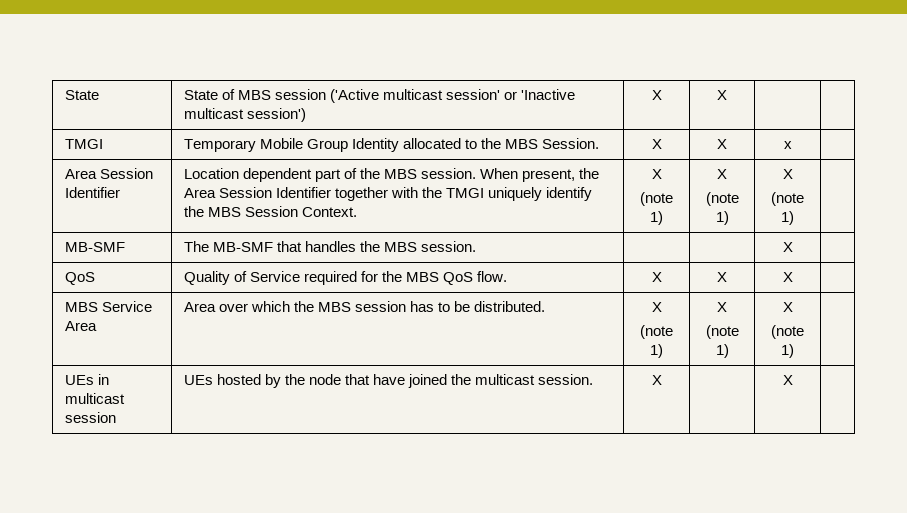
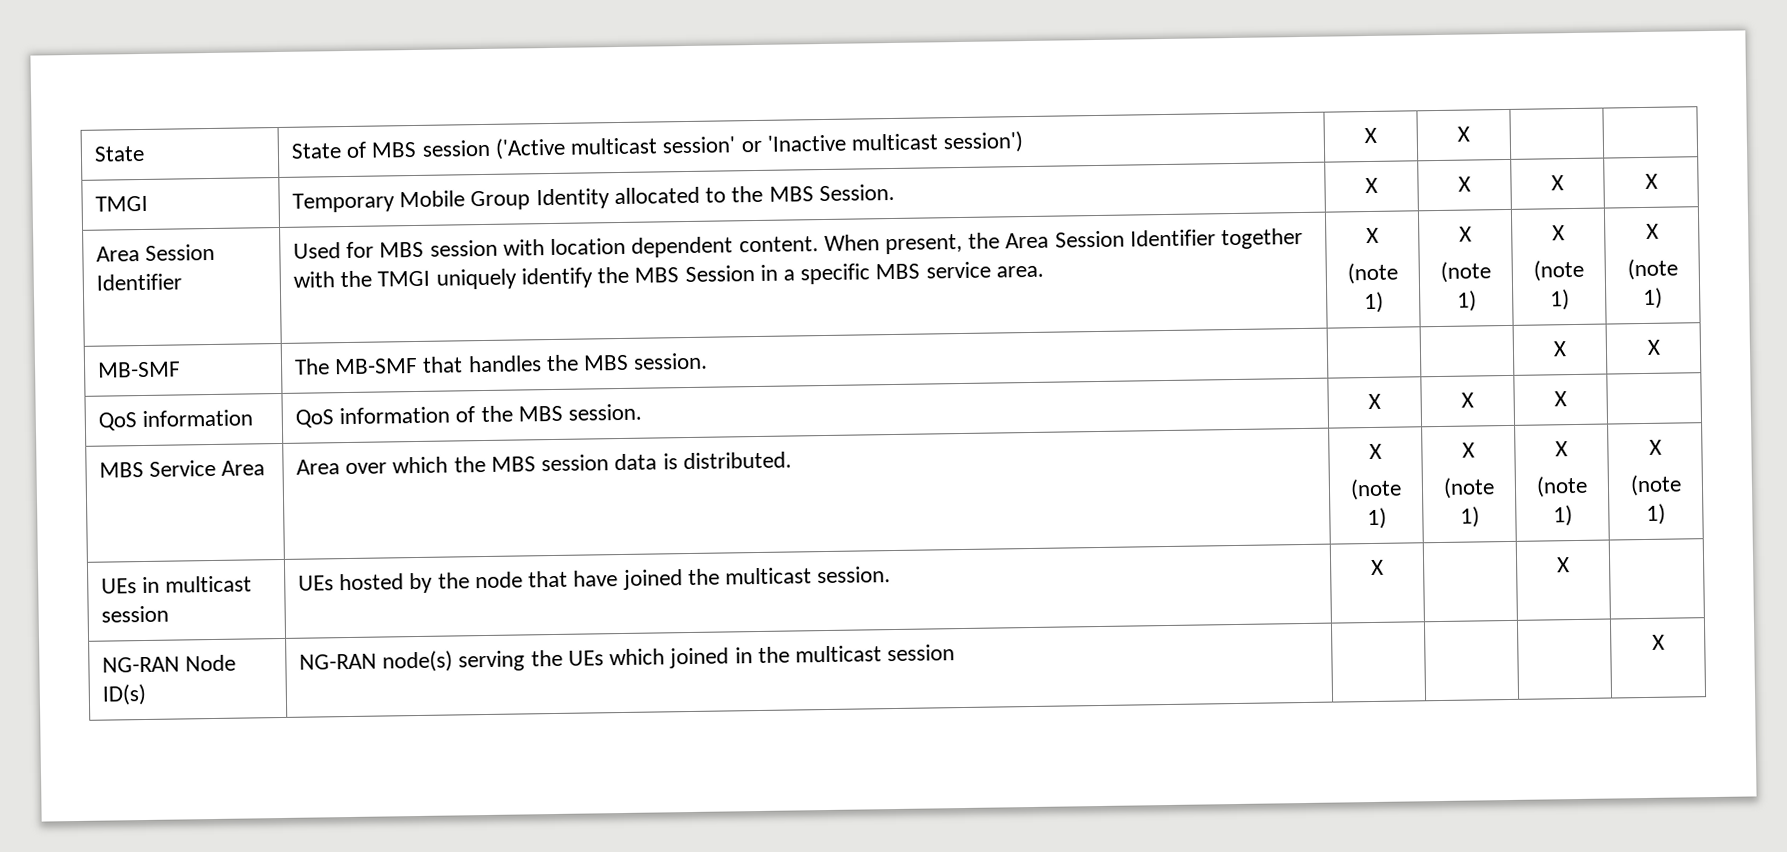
- TMGI | Temporary Mobile Group Identity allocated to the MBS Session. | X | X | x |
+ TMGI | Temporary Mobile Group Identity allocated to the MBS Session. | X | X | X | X
- Location dependent part of the MBS session.
+ Used for MBS session with location dependent content.
- When present, the Area Session Identifier together with the TMGI uniquely identify the MBS Session Context. | X
+ When present, the Area Session Identifier together with the TMGI uniquely identify the MBS Session in a specific MBS service area. | X
+ (note 1) | X
- MB-SMF | The MB-SMF that handles the MBS session. | | | X |
- QoS | Quality of Service required for the MBS QoS flow. | X | X | X |
+ MB-SMF | The MB-SMF that handles the MBS session. | | | X | X
+ QoS information | QoS information of the MBS session. | X | X | X |
- MBS Service Area | Area over which the MBS session has to be distributed. | X
+ MBS Service Area | Area over which the MBS session data is distributed. | X
  (note 1) | X
  (note 1) | X
- (note 1) |
+ (note 1) | X
+ (note 1)
+ NG-RAN Node ID(s) | NG-RAN node(s) serving the UEs which joined in the multicast session | | | | X

